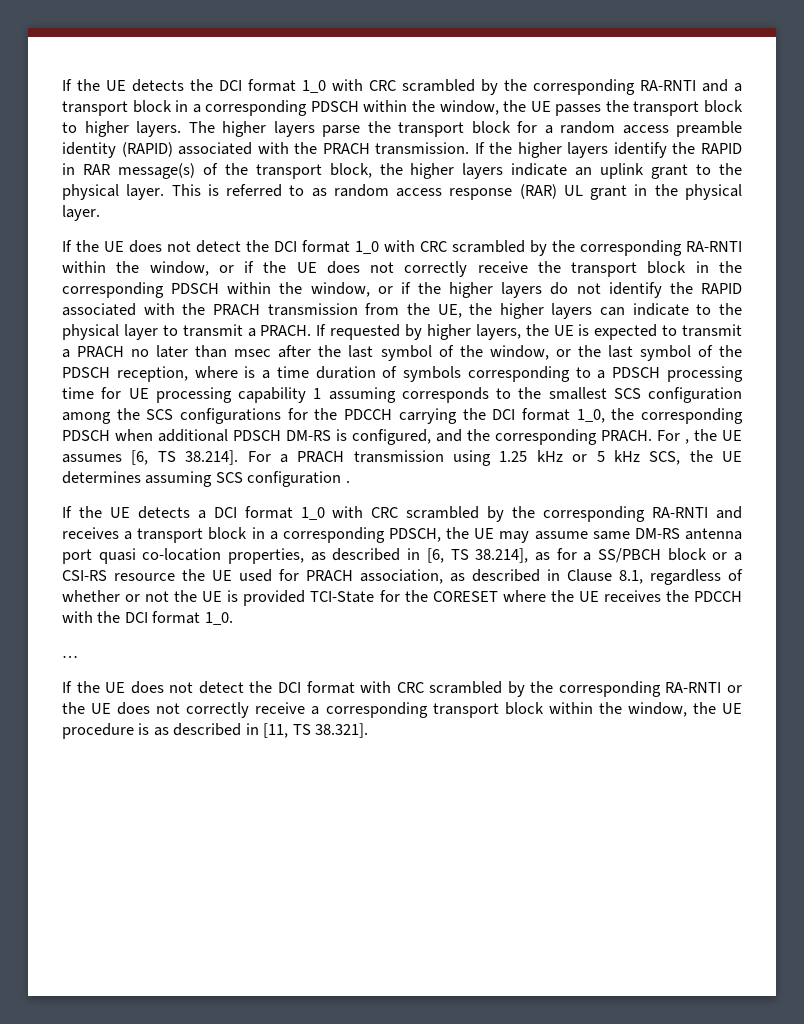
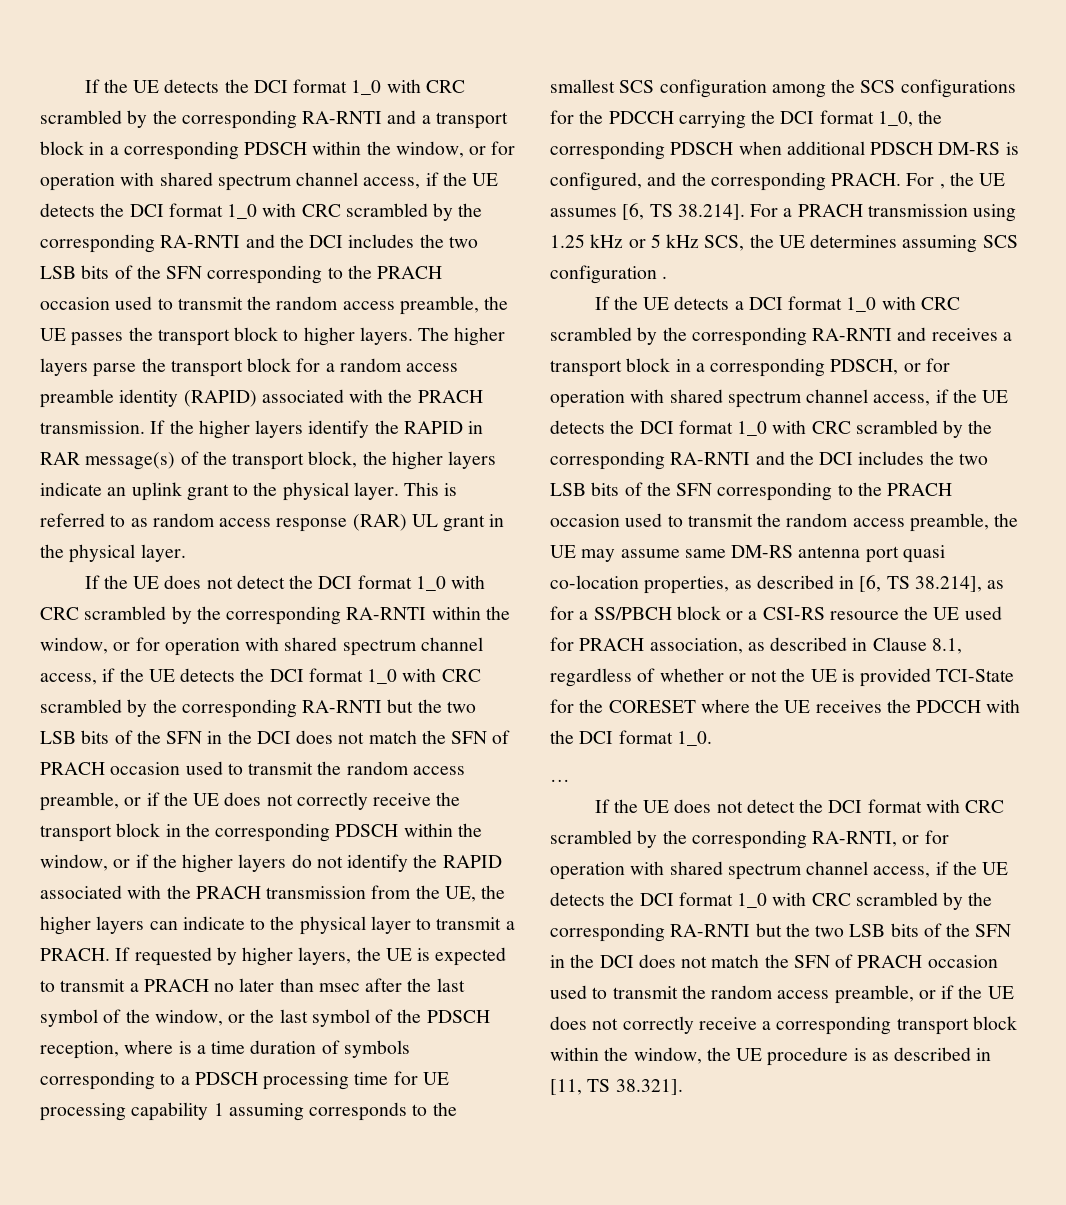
- If the UE detects the DCI format 1_0 with CRC scrambled by the corresponding RA-RNTI and a transport block in a corresponding PDSCH within the window, the UE passes the transport block to higher layers.
+ If the UE detects the DCI format 1_0 with CRC scrambled by the corresponding RA-RNTI and a transport block in a corresponding PDSCH within the window, or for operation with shared spectrum channel access, if the UE detects the DCI format 1_0 with CRC scrambled by the corresponding RA-RNTI and the DCI includes the two LSB bits of the SFN corresponding to the PRACH occasion used to transmit the random access preamble, the UE passes the transport block to higher layers.
- If the UE does not detect the DCI format 1_0 with CRC scrambled by the corresponding RA-RNTI within the window, or if the UE does not correctly receive the transport block in the corresponding PDSCH within the window, or if the higher layers do not identify the RAPID associated with the PRACH transmission from the UE, the higher layers can indicate to the physical layer to transmit a PRACH.
+ If the UE does not detect the DCI format 1_0 with CRC scrambled by the corresponding RA-RNTI within the window, or for operation with shared spectrum channel access, if the UE detects the DCI format 1_0 with CRC scrambled by the corresponding RA-RNTI but the two LSB bits of the SFN in the DCI does not match the SFN of PRACH occasion used to transmit the random access preamble, or if the UE does not correctly receive the transport block in the corresponding PDSCH within the window, or if the higher layers do not identify the RAPID associated with the PRACH transmission from the UE, the higher layers can indicate to the physical layer to transmit a PRACH.
- If the UE detects a DCI format 1_0 with CRC scrambled by the corresponding RA-RNTI and receives a transport block in a corresponding PDSCH, the UE may assume same DM-RS antenna port quasi co-location properties, as described in [6, TS 38.214], as for a SS/PBCH block or a CSI-RS resource the UE used for PRACH association, as described in Clause 8.1, regardless of whether or not the UE is provided TCI-State for the CORESET where the UE receives the PDCCH with the DCI format 1_0.
+ If the UE detects a DCI format 1_0 with CRC scrambled by the corresponding RA-RNTI and receives a transport block in a corresponding PDSCH, or for operation with shared spectrum channel access, if the UE detects the DCI format 1_0 with CRC scrambled by the corresponding RA-RNTI and the DCI includes the two LSB bits of the SFN corresponding to the PRACH occasion used to transmit the random access preamble, the UE may assume same DM-RS antenna port quasi co-location properties, as described in [6, TS 38.214], as for a SS/PBCH block or a CSI-RS resource the UE used for PRACH association, as described in Clause 8.1, regardless of whether or not the UE is provided TCI-State for the CORESET where the UE receives the PDCCH with the DCI format 1_0.
- If the UE does not detect the DCI format with CRC scrambled by the corresponding RA-RNTI or the UE does not correctly receive a corresponding transport block within the window, the UE procedure is as described in [11, TS 38.321].
+ If the UE does not detect the DCI format with CRC scrambled by the corresponding RA-RNTI, or for operation with shared spectrum channel access, if the UE detects the DCI format 1_0 with CRC scrambled by the corresponding RA-RNTI but the two LSB bits of the SFN in the DCI does not match the SFN of PRACH occasion used to transmit the random access preamble, or if the UE does not correctly receive a corresponding transport block within the window, the UE procedure is as described in [11, TS 38.321].

